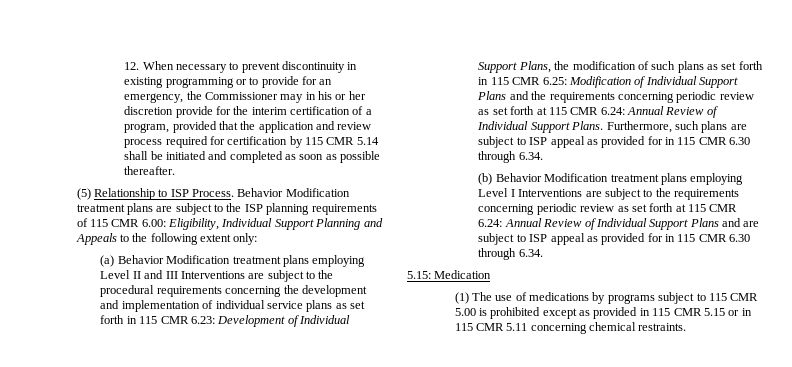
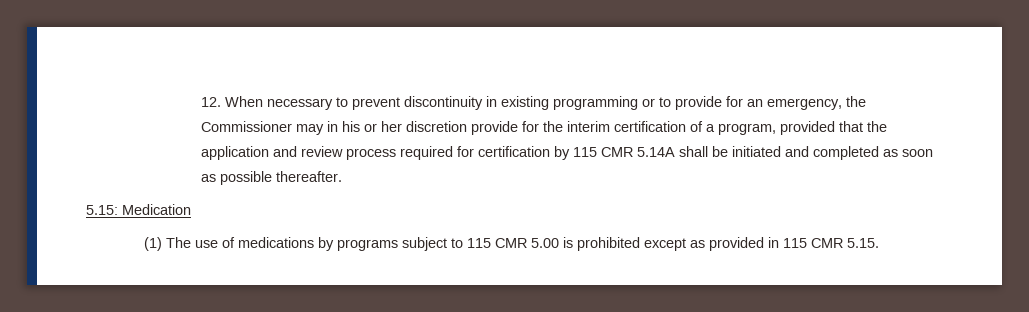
- 12. When necessary to prevent discontinuity in existing programming or to provide for an emergency, the Commissioner may in his or her discretion provide for the interim certification of a program, provided that the application and review process required for certification by 115 CMR 5.14 shall be initiated and completed as soon as possible thereafter.
+ 12. When necessary to prevent discontinuity in existing programming or to provide for an emergency, the Commissioner may in his or her discretion provide for the interim certification of a program, provided that the application and review process required for certification by 115 CMR 5.14A shall be initiated and completed as soon as possible thereafter.
- (5) Relationship to ISP Process. Behavior Modification treatment plans are subject to the ISP planning requirements of 115 CMR 6.00: Eligibility, Individual Support Planning and Appeals to the following extent only:
- (a) Behavior Modification treatment plans employing Level II and III Interventions are subject to the procedural requirements concerning the development and implementation of individual service plans as set forth in 115 CMR 6.23: Development of Individual Support Plans, the modification of such plans as set forth in 115 CMR 6.25: Modification of Individual Support Plans and the requirements concerning periodic review as set forth at 115 CMR 6.24: Annual Review of Individual Support Plans. Furthermore, such plans are subject to ISP appeal as provided for in 115 CMR 6.30 through 6.34.
- (b) Behavior Modification treatment plans employing Level I Interventions are subject to the requirements concerning periodic review as set forth at 115 CMR 6.24: Annual Review of Individual Support Plans and are subject to ISP appeal as provided for in 115 CMR 6.30 through 6.34.
- (1) The use of medications by programs subject to 115 CMR 5.00 is prohibited except as provided in 115 CMR 5.15 or in 115 CMR 5.11 concerning chemical restraints.
+ (1) The use of medications by programs subject to 115 CMR 5.00 is prohibited except as provided in 115 CMR 5.15.

